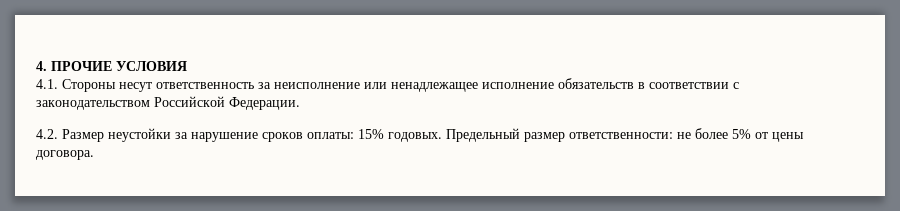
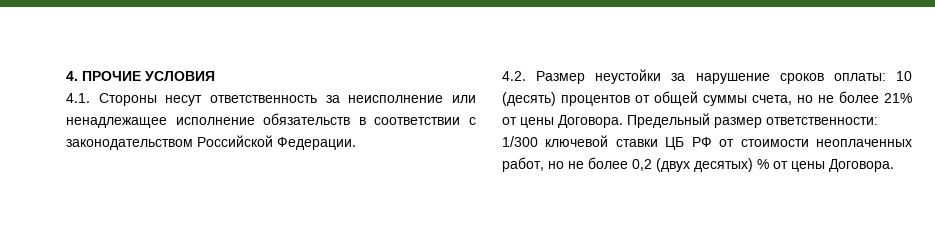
- 4.2. Размер неустойки за нарушение сроков оплаты: 15% годовых. Предельный размер ответственности: не более 5% от цены договора.
+ 4.2. Размер неустойки за нарушение сроков оплаты: 10 (десять) процентов от общей суммы счета, но не более 21% от цены Договора. Предельный размер ответственности: 1/300 ключевой ставки ЦБ РФ от стоимости неоплаченных работ, но не более 0,2 (двух десятых) % от цены Договора.

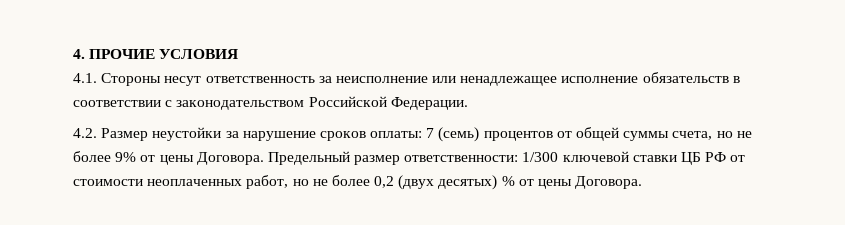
- 4.2. Размер неустойки за нарушение сроков оплаты: 10 (десять) процентов от общей суммы счета, но не более 21% от цены Договора.
+ 4.2. Размер неустойки за нарушение сроков оплаты: 7 (семь) процентов от общей суммы счета, но не более 9% от цены Договора.

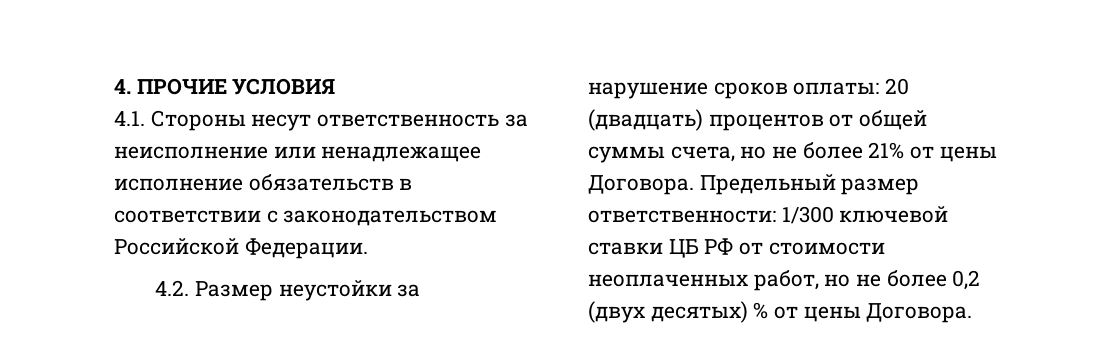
- 4.2. Размер неустойки за нарушение сроков оплаты: 7 (семь) процентов от общей суммы счета, но не более 9% от цены Договора.
+ 4.2. Размер неустойки за нарушение сроков оплаты: 20 (двадцать) процентов от общей суммы счета, но не более 21% от цены Договора.

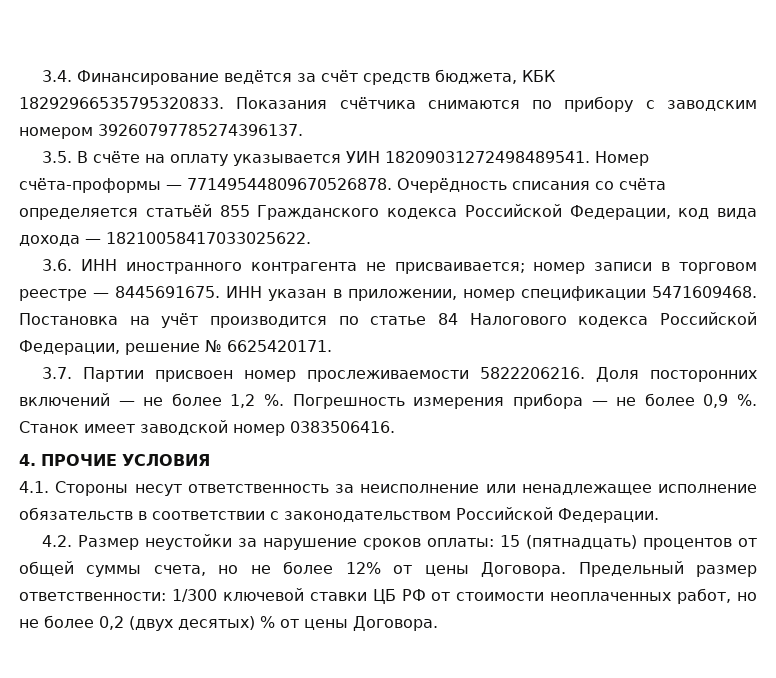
+ 3.4. Финансирование ведётся за счёт средств бюджета, КБК 18292966535795320833. Показания счётчика снимаются по прибору с заводским номером 39260797785274396137.
+ 3.5. В счёте на оплату указывается УИН 18209031272498489541. Номер счёта-проформы — 77149544809670526878. Очерёдность списания со счёта определяется статьёй 855 Гражданского кодекса Российской Федерации, код вида дохода — 18210058417033025622.
+ 3.6. ИНН иностранного контрагента не присваивается; номер записи в торговом реестре — 8445691675. ИНН указан в приложении, номер спецификации 5471609468. Постановка на учёт производится по статье 84 Налогового кодекса Российской Федерации, решение № 6625420171.
+ 3.7. Партии присвоен номер прослеживаемости 5822206216. Доля посторонних включений — не более 1,2 %. Погрешность измерения прибора — не более 0,9 %. Станок имеет заводской номер 0383506416.
- 4.2. Размер неустойки за нарушение сроков оплаты: 20 (двадцать) процентов от общей суммы счета, но не более 21% от цены Договора.
+ 4.2. Размер неустойки за нарушение сроков оплаты: 15 (пятнадцать) процентов от общей суммы счета, но не более 12% от цены Договора.

